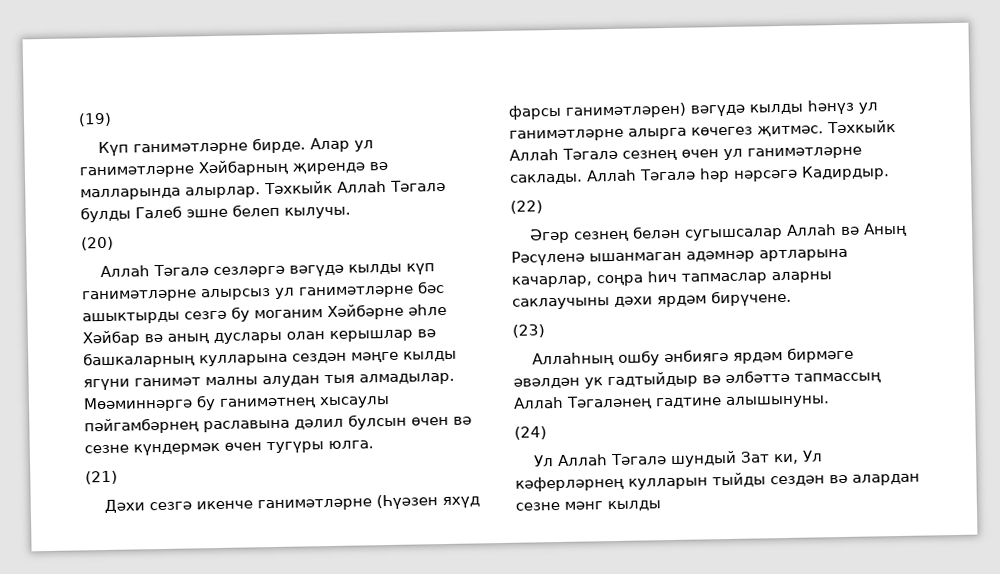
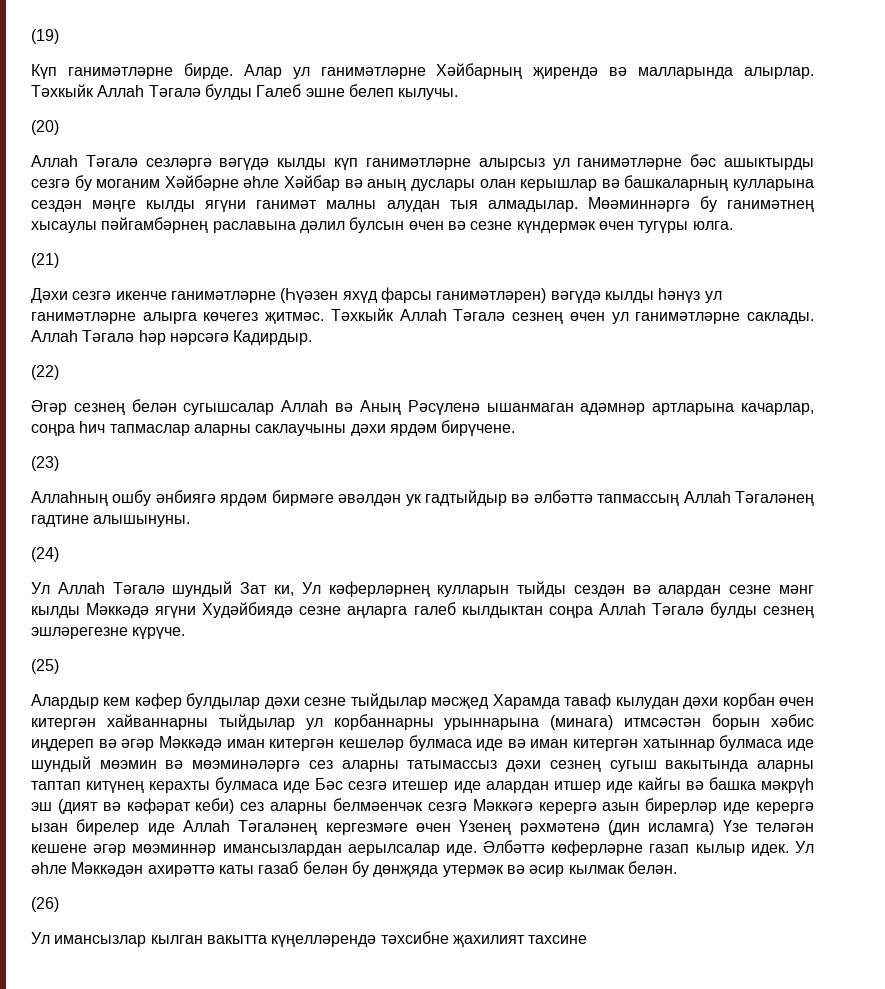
- Ул Аллаһ Тәгалә шундый Зат ки, Ул кәферләрнең кулларын тыйды сездән вә алардан сезне мәнг кылды
+ Ул Аллаһ Тәгалә шундый Зат ки, Ул кәферләрнең кулларын тыйды сездән вә алардан сезне мәнг кылды Мәккәдә ягүни Худәйбиядә сезне аңларга галеб кылдыктан соңра Аллаһ Тәгалә булды сезнең эшләрегезне күрүче.
+ (25)
+ Алардыр кем кәфер булдылар дәхи сезне тыйдылар мәсҗед Харамда таваф кылудан дәхи корбан өчен китергән хайваннарны тыйдылар ул корбаннарны урыннарына (минага) итмсәстән борын хәбис иңдереп вә әгәр Мәккәдә иман китергән кешеләр булмаса иде вә иман китергән хатыннар булмаса иде шундый мөэмин вә мөэминәләргә сез аларны татымассыз дәхи сезнең сугыш вакытында аларны таптап китүнең керахты булмаса иде Бәс сезгә итешер иде алардан итшер иде кайгы вә башка мәкрүһ эш (дият вә кәфәрат кеби) сез аларны белмәенчәк сезгә Мәккәгә керергә азын бирерләр иде керергә ызан бирелер иде Аллаһ Тәгаләнең кергезмәге өчен Үзенең рәхмәтенә (дин исламга) Үзе теләгән кешене әгәр мөэминнәр имансызлардан аерылсалар иде. Әлбәттә көферләрне газап кылыр идек. Ул әһле Мәккәдән ахирәттә каты газаб белән бу дөнҗяда утермәк вә әсир кылмак белән.
+ (26)
+ Ул имансызлар кылган вакытта күңелләрендә тәхсибне җахилият тахсине

